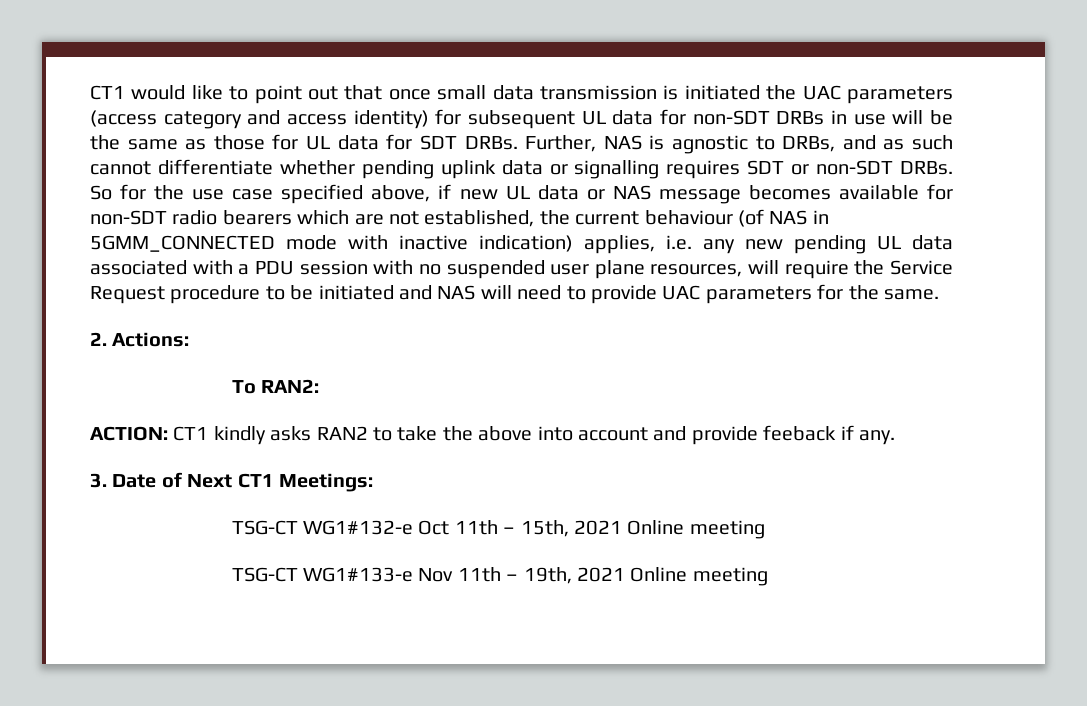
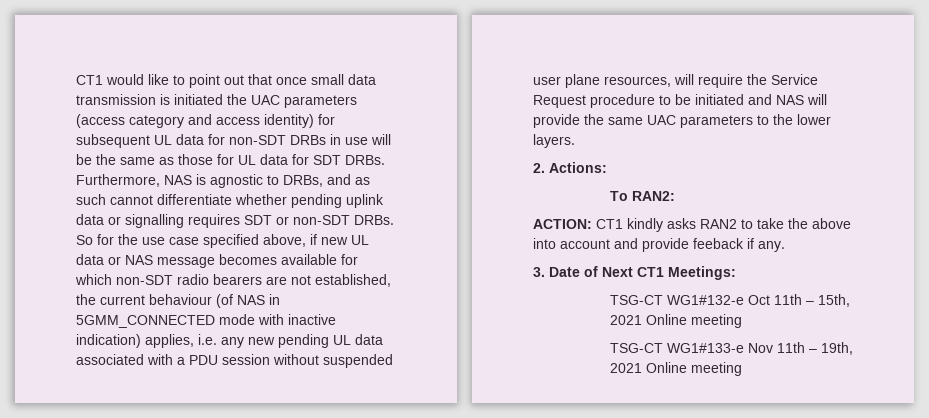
- Further, NAS is agnostic to DRBs, and as such cannot differentiate whether pending uplink data or signalling requires SDT or non-SDT DRBs.
+ Furthermore, NAS is agnostic to DRBs, and as such cannot differentiate whether pending uplink data or signalling requires SDT or non-SDT DRBs.
- So for the use case specified above, if new UL data or NAS message becomes available for non-SDT radio bearers which are not established, the current behaviour (of NAS in 5GMM_CONNECTED mode with inactive indication) applies, i.e. any new pending UL data associated with a PDU session with no suspended user plane resources, will require the Service Request procedure to be initiated and NAS will need to provide UAC parameters for the same.
+ So for the use case specified above, if new UL data or NAS message becomes available for which non-SDT radio bearers are not established, the current behaviour (of NAS in 5GMM_CONNECTED mode with inactive indication) applies, i.e. any new pending UL data associated with a PDU session without suspended user plane resources, will require the Service Request procedure to be initiated and NAS will provide the same UAC parameters to the lower layers.

